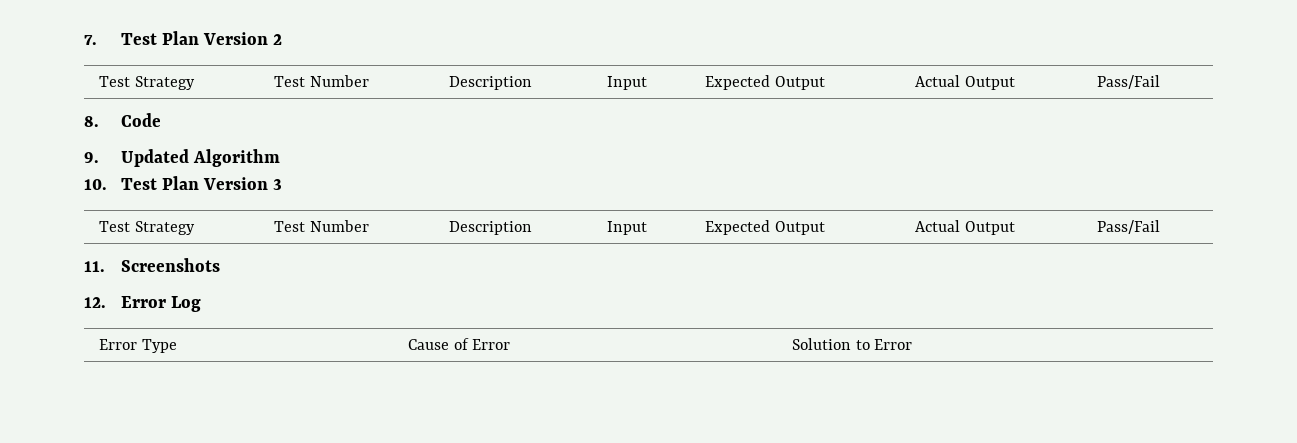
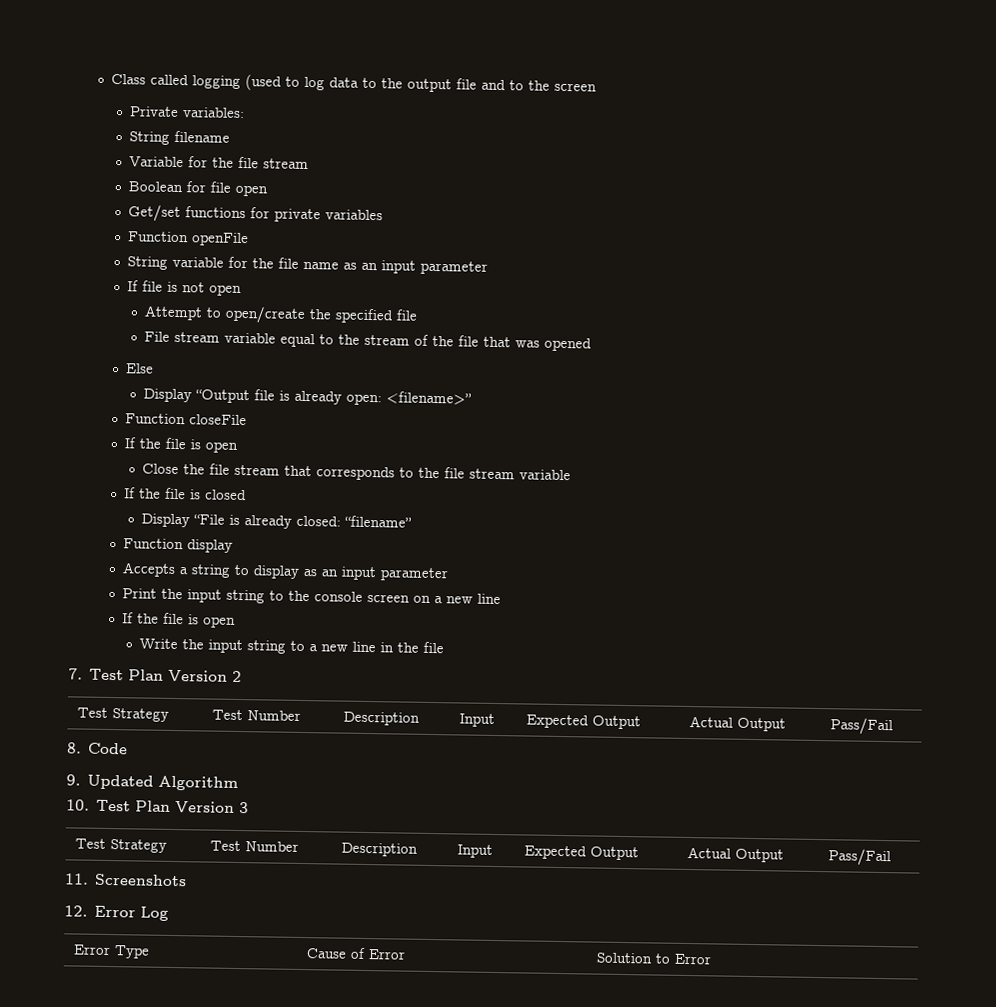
+ Class called logging (used to log data to the output file and to the screen
+ Private variables:
+ String filename
+ Variable for the file stream
+ Boolean for file open
+ Get/set functions for private variables
+ Function openFile
+ String variable for the file name as an input parameter
+ If file is not open
+ Attempt to open/create the specified file
+ File stream variable equal to the stream of the file that was opened
+ Else
+ Display “Output file is already open: <filename>”
+ Function closeFile
+ If the file is open
+ Close the file stream that corresponds to the file stream variable
+ If the file is closed
+ Display “File is already closed: “filename”
+ Function display
+ Accepts a string to display as an input parameter
+ Print the input string to the console screen on a new line
+ If the file is open
+ Write the input string to a new line in the file

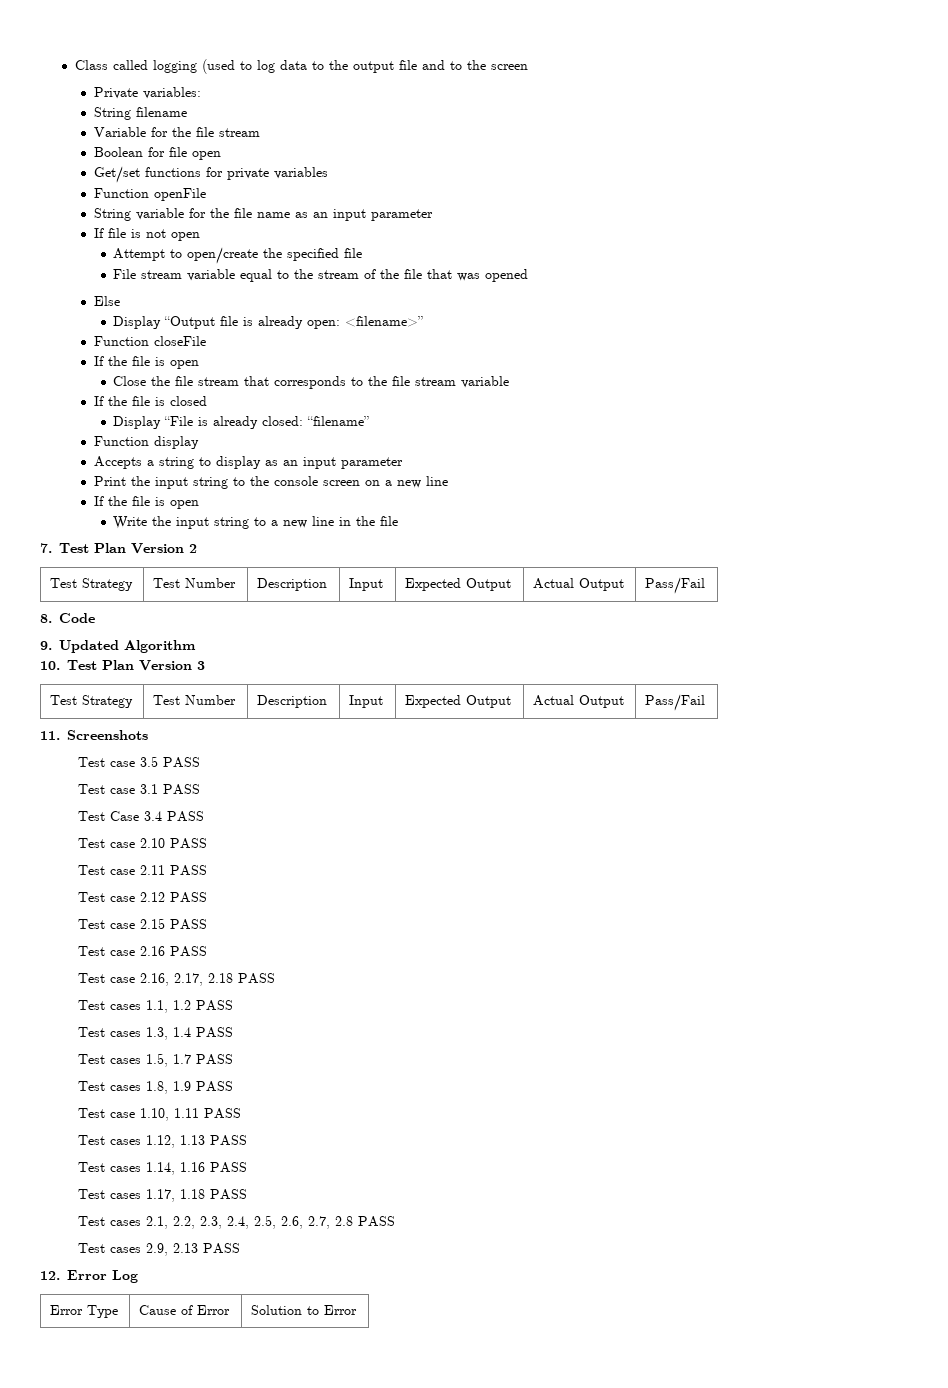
+ Test case 3.5 PASS
+ Test case 3.1 PASS
+ Test Case 3.4 PASS
+ Test case 2.10 PASS
+ Test case 2.11 PASS
+ Test case 2.12 PASS
+ Test case 2.15 PASS
+ Test case 2.16 PASS
+ Test case 2.16, 2.17, 2.18 PASS
+ Test cases 1.1, 1.2 PASS
+ Test cases 1.3, 1.4 PASS
+ Test cases 1.5, 1.7 PASS
+ Test cases 1.8, 1.9 PASS
+ Test case 1.10, 1.11 PASS
+ Test cases 1.12, 1.13 PASS
+ Test cases 1.14, 1.16 PASS
+ Test cases 1.17, 1.18 PASS
+ Test cases 2.1, 2.2, 2.3, 2.4, 2.5, 2.6, 2.7, 2.8 PASS
+ Test cases 2.9, 2.13 PASS

